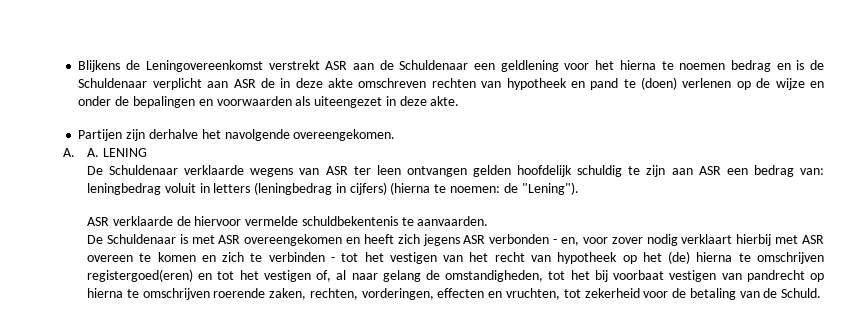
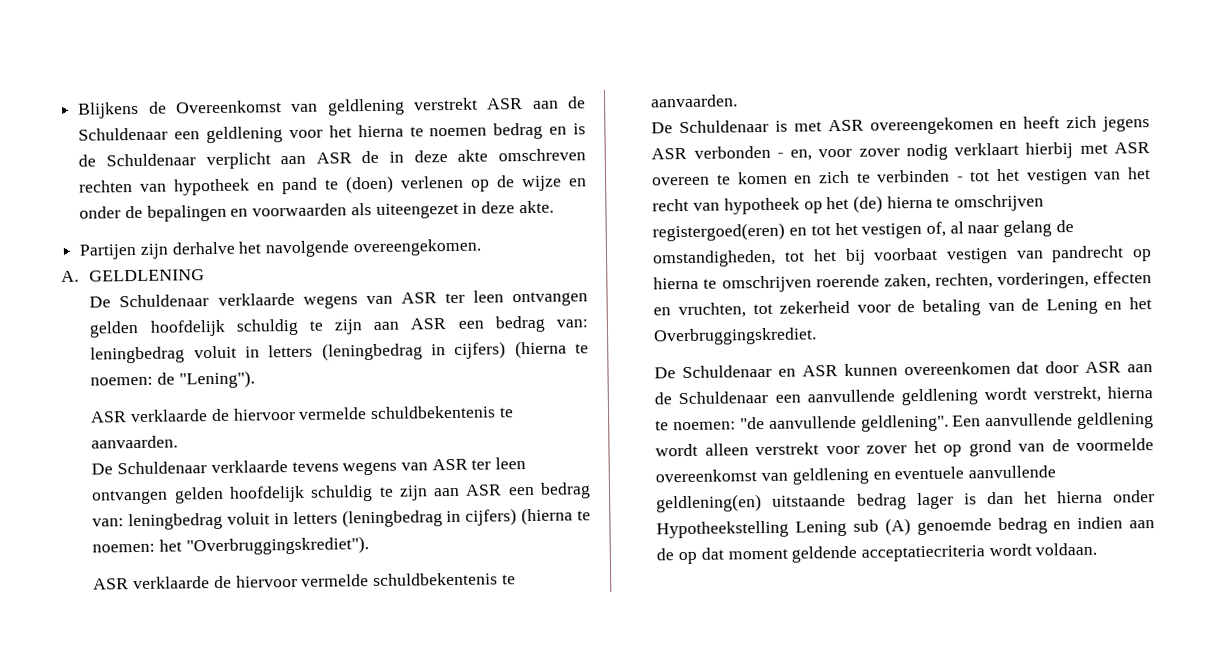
- Blijkens de Leningovereenkomst verstrekt ASR aan de Schuldenaar een geldlening voor het hierna te noemen bedrag en is de Schuldenaar verplicht aan ASR de in deze akte omschreven rechten van hypotheek en pand te (doen) verlenen op de wijze en onder de bepalingen en voorwaarden als uiteengezet in deze akte.
+ Blijkens de Overeenkomst van geldlening verstrekt ASR aan de Schuldenaar een geldlening voor het hierna te noemen bedrag en is de Schuldenaar verplicht aan ASR de in deze akte omschreven rechten van hypotheek en pand te (doen) verlenen op de wijze en onder de bepalingen en voorwaarden als uiteengezet in deze akte.
- A. A. LENING
+ A. GELDLENING
+ De Schuldenaar verklaarde tevens wegens van ASR ter leen ontvangen gelden hoofdelijk schuldig te zijn aan ASR een bedrag van: leningbedrag voluit in letters (leningbedrag in cijfers) (hierna te noemen: het "Overbruggingskrediet").
+ ASR verklaarde de hiervoor vermelde schuldbekentenis te aanvaarden.
- De Schuldenaar is met ASR overeengekomen en heeft zich jegens ASR verbonden - en, voor zover nodig verklaart hierbij met ASR overeen te komen en zich te verbinden - tot het vestigen van het recht van hypotheek op het (de) hierna te omschrijven registergoed(eren) en tot het vestigen of, al naar gelang de omstandigheden, tot het bij voorbaat vestigen van pandrecht op hierna te omschrijven roerende zaken, rechten, vorderingen, effecten en vruchten, tot zekerheid voor de betaling van de Schuld.
+ De Schuldenaar is met ASR overeengekomen en heeft zich jegens ASR verbonden - en, voor zover nodig verklaart hierbij met ASR overeen te komen en zich te verbinden - tot het vestigen van het recht van hypotheek op het (de) hierna te omschrijven registergoed(eren) en tot het vestigen of, al naar gelang de omstandigheden, tot het bij voorbaat vestigen van pandrecht op hierna te omschrijven roerende zaken, rechten, vorderingen, effecten en vruchten, tot zekerheid voor de betaling van de Lening en het Overbruggingskrediet.
+ De Schuldenaar en ASR kunnen overeenkomen dat door ASR aan de Schuldenaar een aanvullende geldlening wordt verstrekt, hierna te noemen: "de aanvullende geldlening". Een aanvullende geldlening wordt alleen verstrekt voor zover het op grond van de voormelde overeenkomst van geldlening en eventuele aanvullende geldlening(en) uitstaande bedrag lager is dan het hierna onder Hypotheekstelling Lening sub (A) genoemde bedrag en indien aan de op dat moment geldende acceptatiecriteria wordt voldaan.

